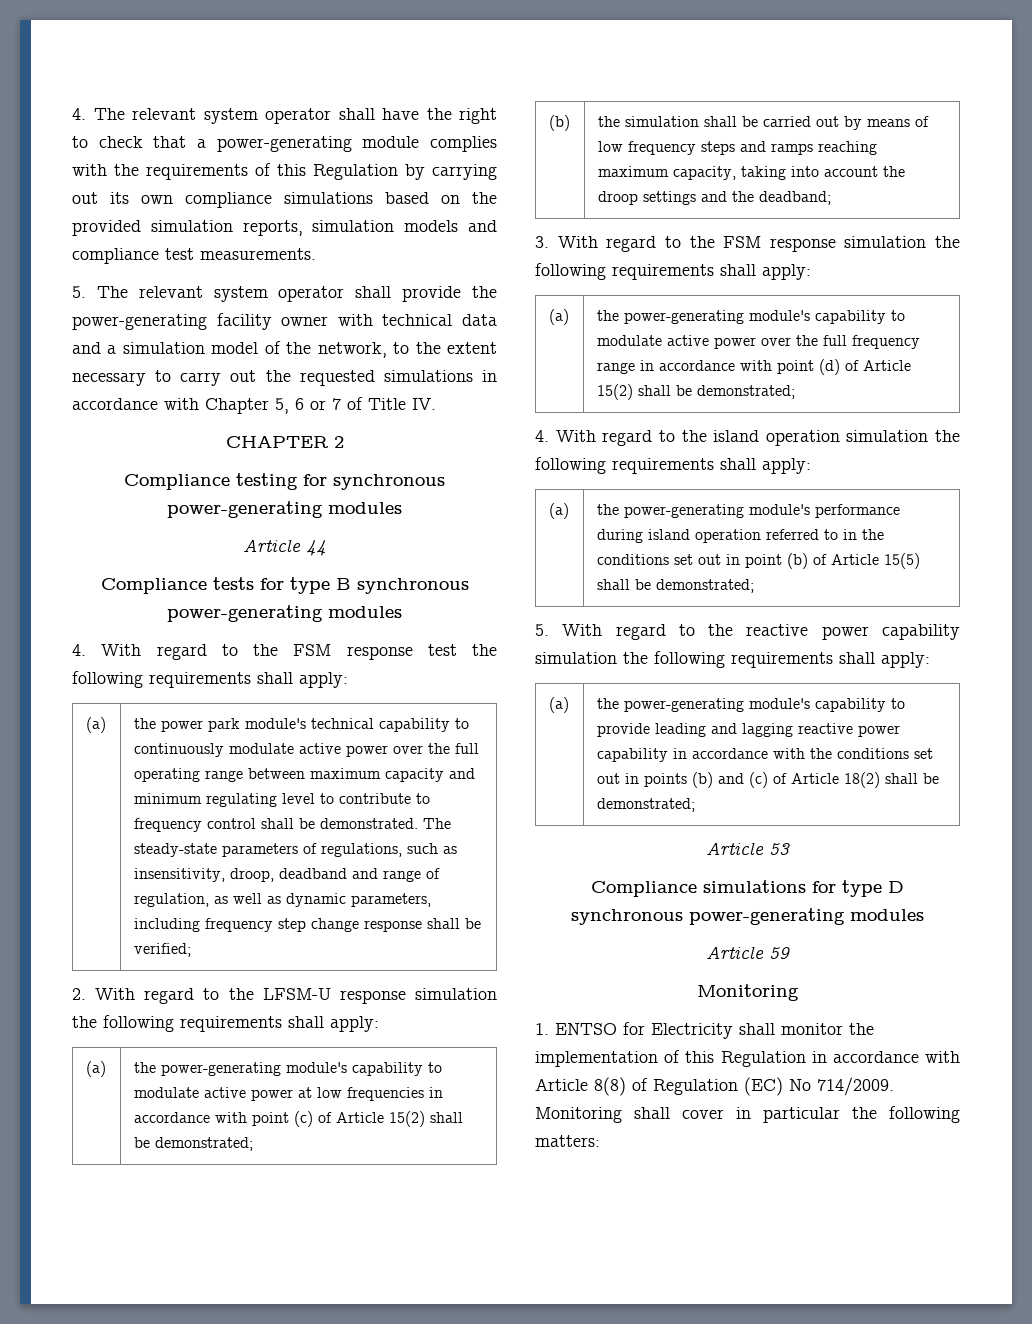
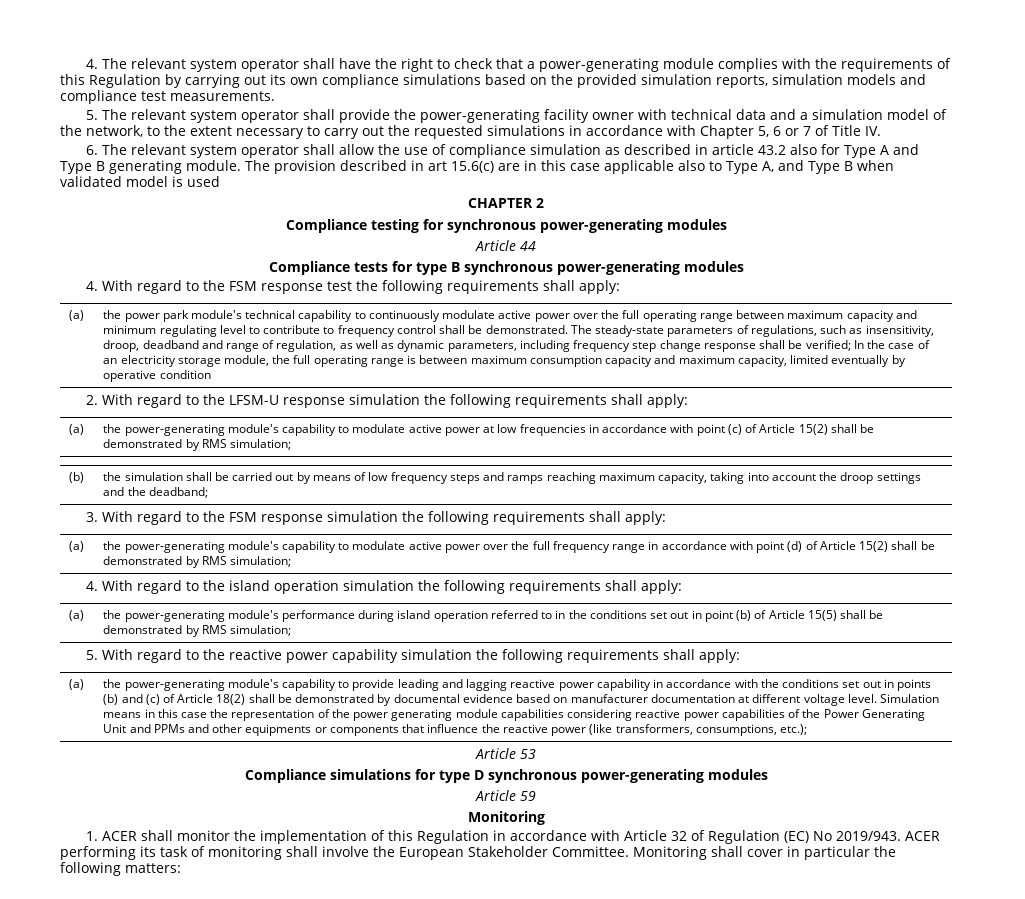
+ 6. The relevant system operator shall allow the use of compliance simulation as described in article 43.2 also for Type A and Type B generating module. The provision described in art 15.6(c) are in this case applicable also to Type A, and Type B when validated model is used
- The steady-state parameters of regulations, such as insensitivity, droop, deadband and range of regulation, as well as dynamic parameters, including frequency step change response shall be verified;
+ The steady-state parameters of regulations, such as insensitivity, droop, deadband and range of regulation, as well as dynamic parameters, including frequency step change response shall be verified; In the case of an electricity storage module, the full operating range is between maximum consumption capacity and maximum capacity, limited eventually by operative condition
- (a) | the power-generating module's capability to modulate active power at low frequencies in accordance with point (c) of Article 15(2) shall be demonstrated;
+ (a) | the power-generating module's capability to modulate active power at low frequencies in accordance with point (c) of Article 15(2) shall be demonstrated by RMS simulation;
- (a) | the power-generating module's capability to modulate active power over the full frequency range in accordance with point (d) of Article 15(2) shall be demonstrated;
+ (a) | the power-generating module's capability to modulate active power over the full frequency range in accordance with point (d) of Article 15(2) shall be demonstrated by RMS simulation;
- (a) | the power-generating module's performance during island operation referred to in the conditions set out in point (b) of Article 15(5) shall be demonstrated;
+ (a) | the power-generating module's performance during island operation referred to in the conditions set out in point (b) of Article 15(5) shall be demonstrated by RMS simulation;
- the power-generating module's capability to provide leading and lagging reactive power capability in accordance with the conditions set out in points (b) and (c) of Article 18(2) shall be demonstrated;
+ the power-generating module's capability to provide leading and lagging reactive power capability in accordance with the conditions set out in points (b) and (c) of Article 18(2) shall be demonstrated by documental evidence based on manufacturer documentation at different voltage level. Simulation means in this case the representation of the power generating module capabilities considering reactive power capabilities of the Power Generating Unit and PPMs and other equipments or components that influence the reactive power (like transformers, consumptions, etc.);
- 1. ENTSO for Electricity shall monitor the implementation of this Regulation in accordance with Article 8(8) of Regulation (EC) No 714/2009.
+ 1. ACER shall monitor the implementation of this Regulation in accordance with Article 32 of Regulation (EC) No 2019/943. ACER performing its task of monitoring shall involve the European Stakeholder Committee.

